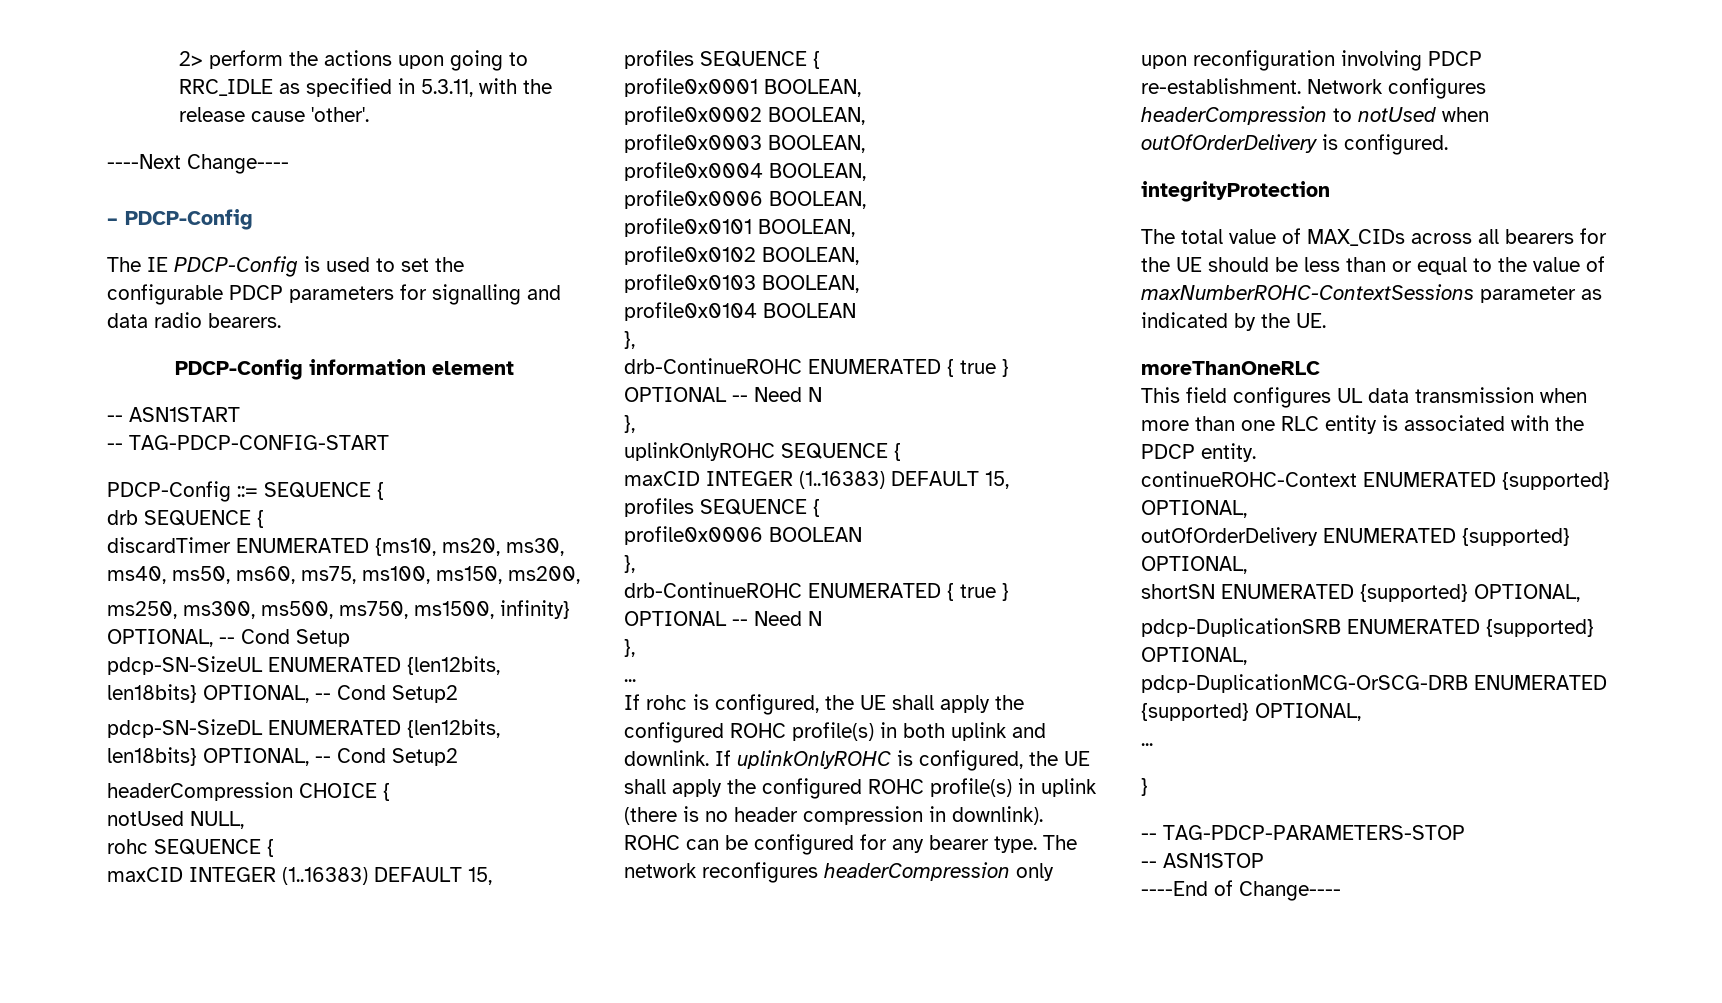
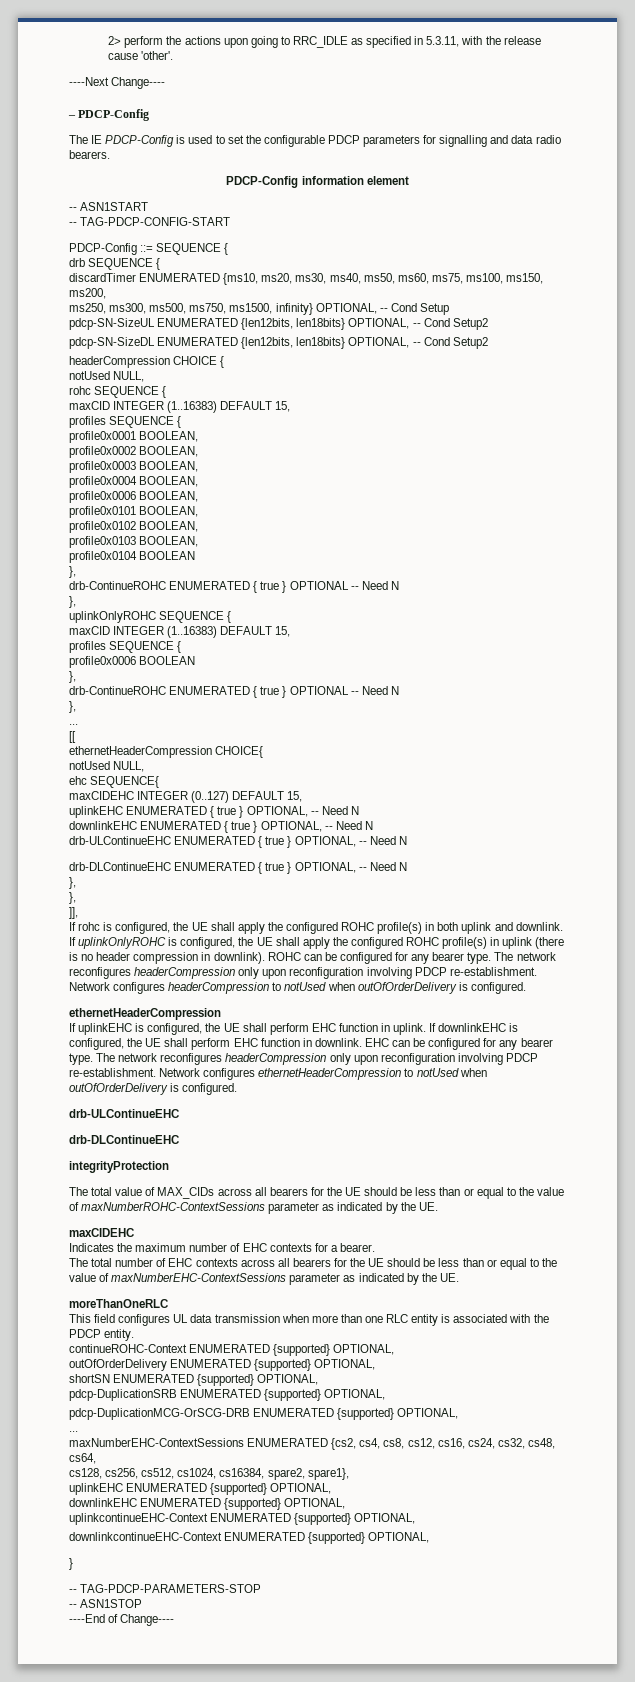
+ [[
+ ethernetHeaderCompression CHOICE{
+ notUsed NULL,
+ ehc SEQUENCE{
+ maxCIDEHC INTEGER (0..127) DEFAULT 15,
+ uplinkEHC ENUMERATED { true } OPTIONAL, -- Need N
+ downlinkEHC ENUMERATED { true } OPTIONAL, -- Need N
+ drb-ULContinueEHC ENUMERATED { true } OPTIONAL, -- Need N
+ drb-DLContinueEHC ENUMERATED { true } OPTIONAL, -- Need N
+ },
+ },
+ ]],
  Network configures headerCompression to notUsed when outOfOrderDelivery is configured.
+ ethernetHeaderCompression
+ If uplinkEHC is configured, the UE shall perform EHC function in uplink. If downlinkEHC is configured, the UE shall perform EHC function in downlink. EHC can be configured for any bearer type. The network reconfigures headerCompression only upon reconfiguration involving PDCP re-establishment. Network configures ethernetHeaderCompression to notUsed when outOfOrderDelivery is configured.
+ drb-ULContinueEHC
+ drb-DLContinueEHC
  The total value of MAX_CIDs across all bearers for the UE should be less than or equal to the value of maxNumberROHC-ContextSessions parameter as indicated by the UE.
+ maxCIDEHC
+ Indicates the maximum number of EHC contexts for a bearer.
+ The total number of EHC contexts across all bearers for the UE should be less than or equal to the value of maxNumberEHC-ContextSessions parameter as indicated by the UE.
+ maxNumberEHC-ContextSessions ENUMERATED {cs2, cs4, cs8, cs12, cs16, cs24, cs32, cs48, cs64,
+ cs128, cs256, cs512, cs1024, cs16384, spare2, spare1},
+ uplinkEHC ENUMERATED {supported} OPTIONAL,
+ downlinkEHC ENUMERATED {supported} OPTIONAL,
+ uplinkcontinueEHC-Context ENUMERATED {supported} OPTIONAL,
+ downlinkcontinueEHC-Context ENUMERATED {supported} OPTIONAL,

